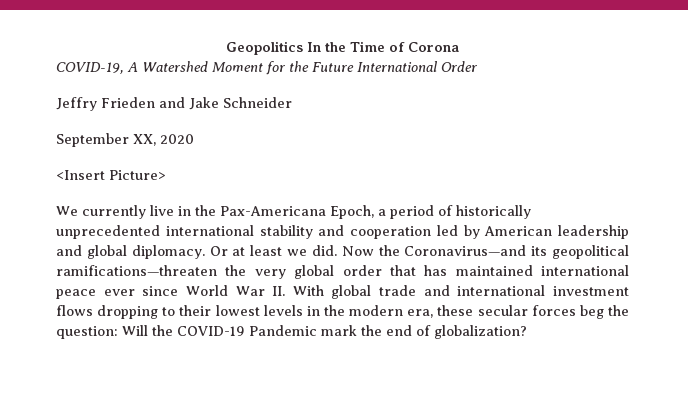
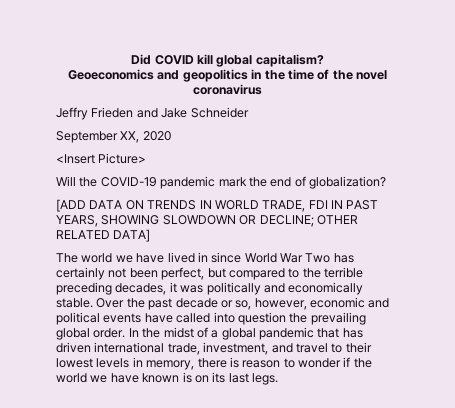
- Geopolitics In the Time of Corona
- COVID-19, A Watershed Moment for the Future International Order
+ Did COVID kill global capitalism?
+ Geoeconomics and geopolitics in the time of the novel coronavirus
- We currently live in the Pax-Americana Epoch, a period of historically unprecedented international stability and cooperation led by American leadership and global diplomacy. Or at least we did. Now the Coronavirus—and its geopolitical ramifications—threaten the very global order that has maintained international peace ever since World War II. With global trade and international investment flows dropping to their lowest levels in the modern era, these secular forces beg the question: Will the COVID-19 Pandemic mark the end of globalization?
+ Will the COVID-19 pandemic mark the end of globalization?
+ [ADD DATA ON TRENDS IN WORLD TRADE, FDI IN PAST YEARS, SHOWING SLOWDOWN OR DECLINE; OTHER RELATED DATA]
+ The world we have lived in since World War Two has certainly not been perfect, but compared to the terrible preceding decades, it was politically and economically stable. Over the past decade or so, however, economic and political events have called into question the prevailing global order. In the midst of a global pandemic that has driven international trade, investment, and travel to their lowest levels in memory, there is reason to wonder if the world we have known is on its last legs.

